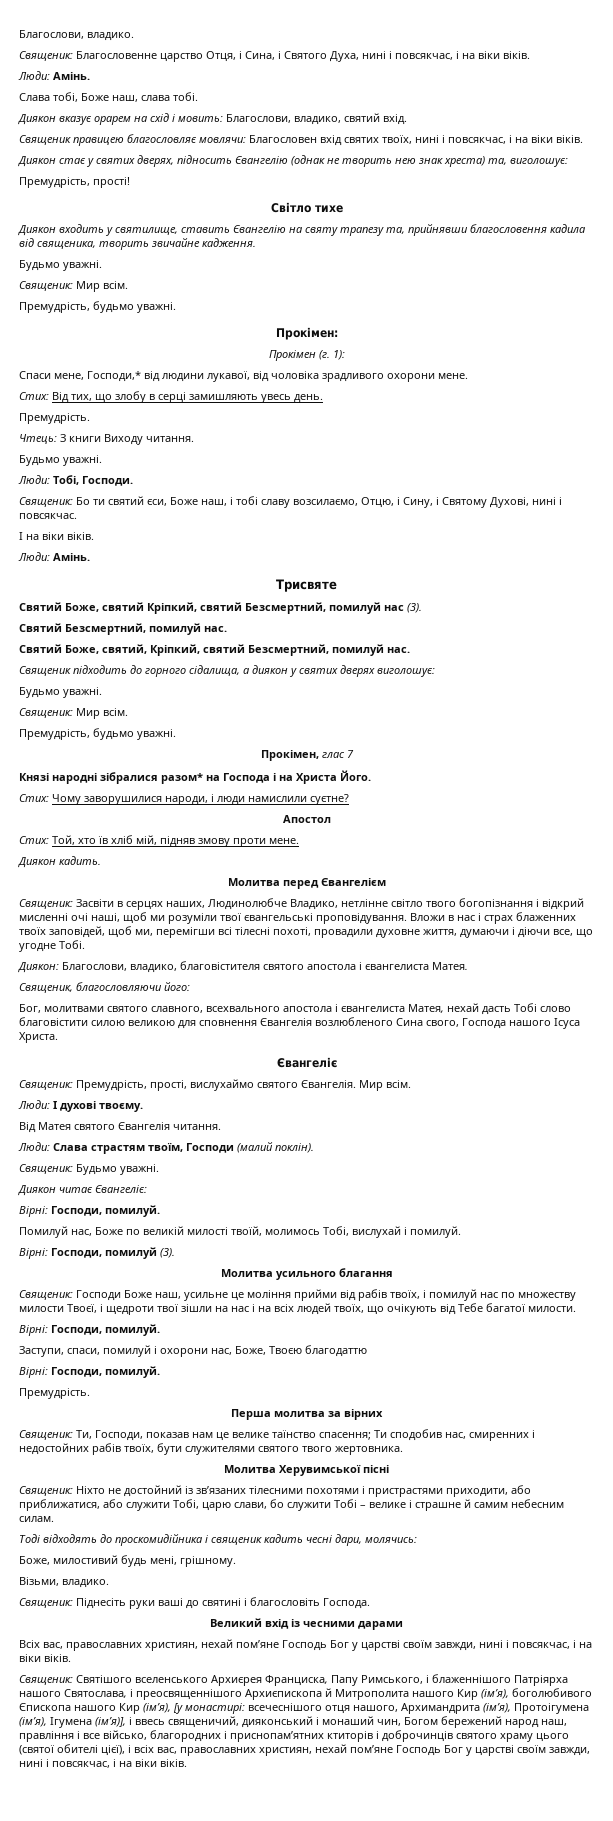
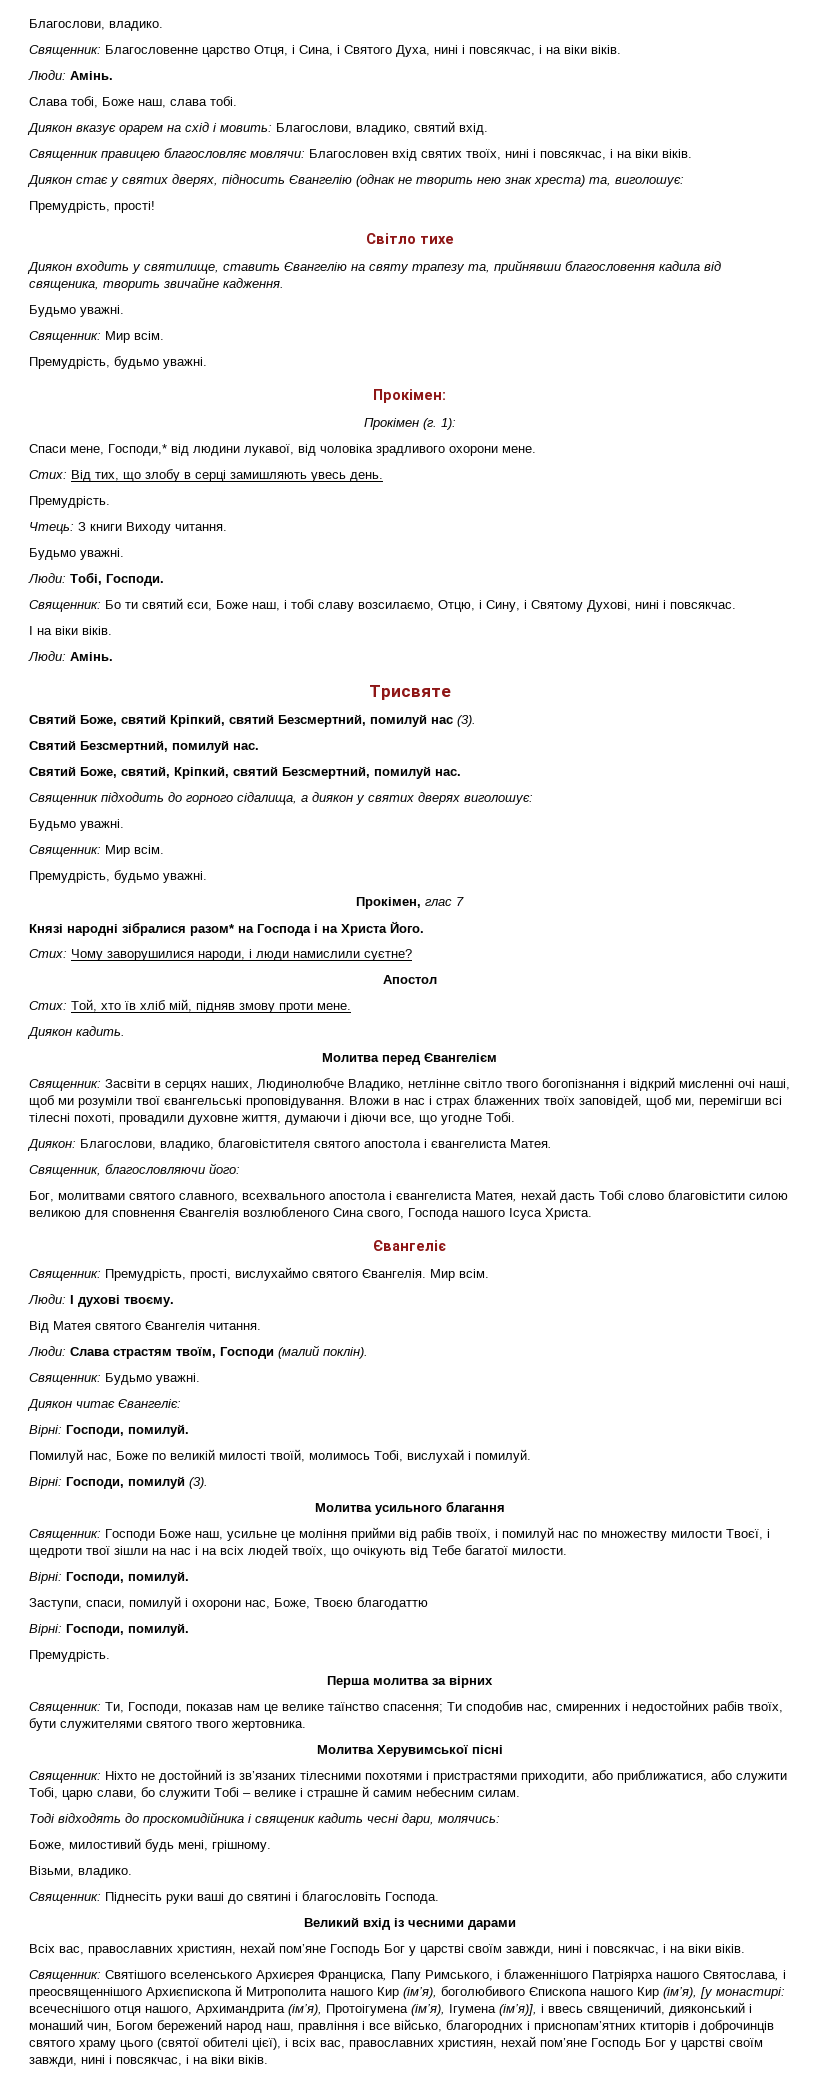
- Священик: Благословенне царство Отця, і Сина, і Святого Духа, нині і повсякчас, і на віки віків.
+ Священник: Благословенне царство Отця, і Сина, і Святого Духа, нині і повсякчас, і на віки віків.
- Священик правицею благословляє мовлячи: Благословен вхід святих твоїх, нині і повсякчас, і на віки віків.
+ Священник правицею благословляє мовлячи: Благословен вхід святих твоїх, нині і повсякчас, і на віки віків.
  Диякон входить у святилище, ставить Євангелію на святу трапезу та, прийнявши благословення кадила від священика, творить звичайне кадження.
  Будьмо уважні.
- Священик: Мир всім.
+ Священник: Мир всім.
- Священик: Бо ти святий єси, Боже наш, і тобі славу возсилаємо, Отцю, і Сину, і Святому Духові, нині і повсякчас.
+ Священник: Бо ти святий єси, Боже наш, і тобі славу возсилаємо, Отцю, і Сину, і Святому Духові, нині і повсякчас.
- Священик підходить до горного сідалища, а диякон у святих дверях виголошує:
+ Священник підходить до горного сідалища, а диякон у святих дверях виголошує:
  Будьмо уважні.
- Священик: Мир всім.
+ Священник: Мир всім.
- Священик: Засвіти в серцях наших, Людинолюбче Владико, нетлінне світло твого богопізнання і відкрий мисленні очі наші, щоб ми розуміли твої євангельські проповідування.
+ Священник: Засвіти в серцях наших, Людинолюбче Владико, нетлінне світло твого богопізнання і відкрий мисленні очі наші, щоб ми розуміли твої євангельські проповідування.
- Священик, благословляючи його:
+ Священник, благословляючи його:
- Священик: Премудрість, прості, вислухаймо святого Євангелія.
+ Священник: Премудрість, прості, вислухаймо святого Євангелія.
- Священик: Будьмо уважні.
+ Священник: Будьмо уважні.
- Священик: Господи Боже наш, усильне це моління прийми від рабів твоїх, і помилуй нас по множеству милости Твоєї, і щедроти твої зішли на нас і на всіх людей твоїх, що очікують від Тебе багатої милости.
+ Священник: Господи Боже наш, усильне це моління прийми від рабів твоїх, і помилуй нас по множеству милости Твоєї, і щедроти твої зішли на нас і на всіх людей твоїх, що очікують від Тебе багатої милости.
- Священик: Ти, Господи, показав нам це велике таїнство спасення; Ти сподобив нас, смиренних і недостойних рабів твоїх, бути служителями святого твого жертовника.
+ Священник: Ти, Господи, показав нам це велике таїнство спасення; Ти сподобив нас, смиренних і недостойних рабів твоїх, бути служителями святого твого жертовника.
- Священик: Ніхто не достойний із зв’язаних тілесними похотями і пристрастями приходити, або приближатися, або служити Тобі, царю слави, бо служити Тобі – велике і страшне й самим небесним силам.
+ Священник: Ніхто не достойний із зв’язаних тілесними похотями і пристрастями приходити, або приближатися, або служити Тобі, царю слави, бо служити Тобі – велике і страшне й самим небесним силам.
- Священик: Піднесіть руки ваші до святині і благословіть Господа.
+ Священник: Піднесіть руки ваші до святині і благословіть Господа.
  Всіх вас, православних християн, нехай пом’яне Господь Бог у царстві своїм завжди, нині і повсякчас, і на віки віків.
- Священик:
+ Священник:

